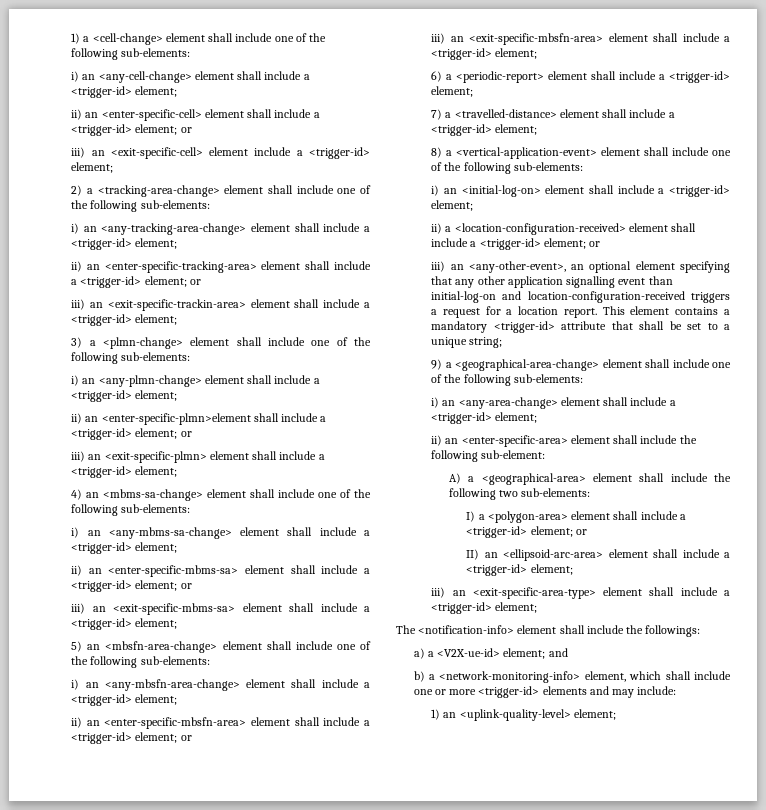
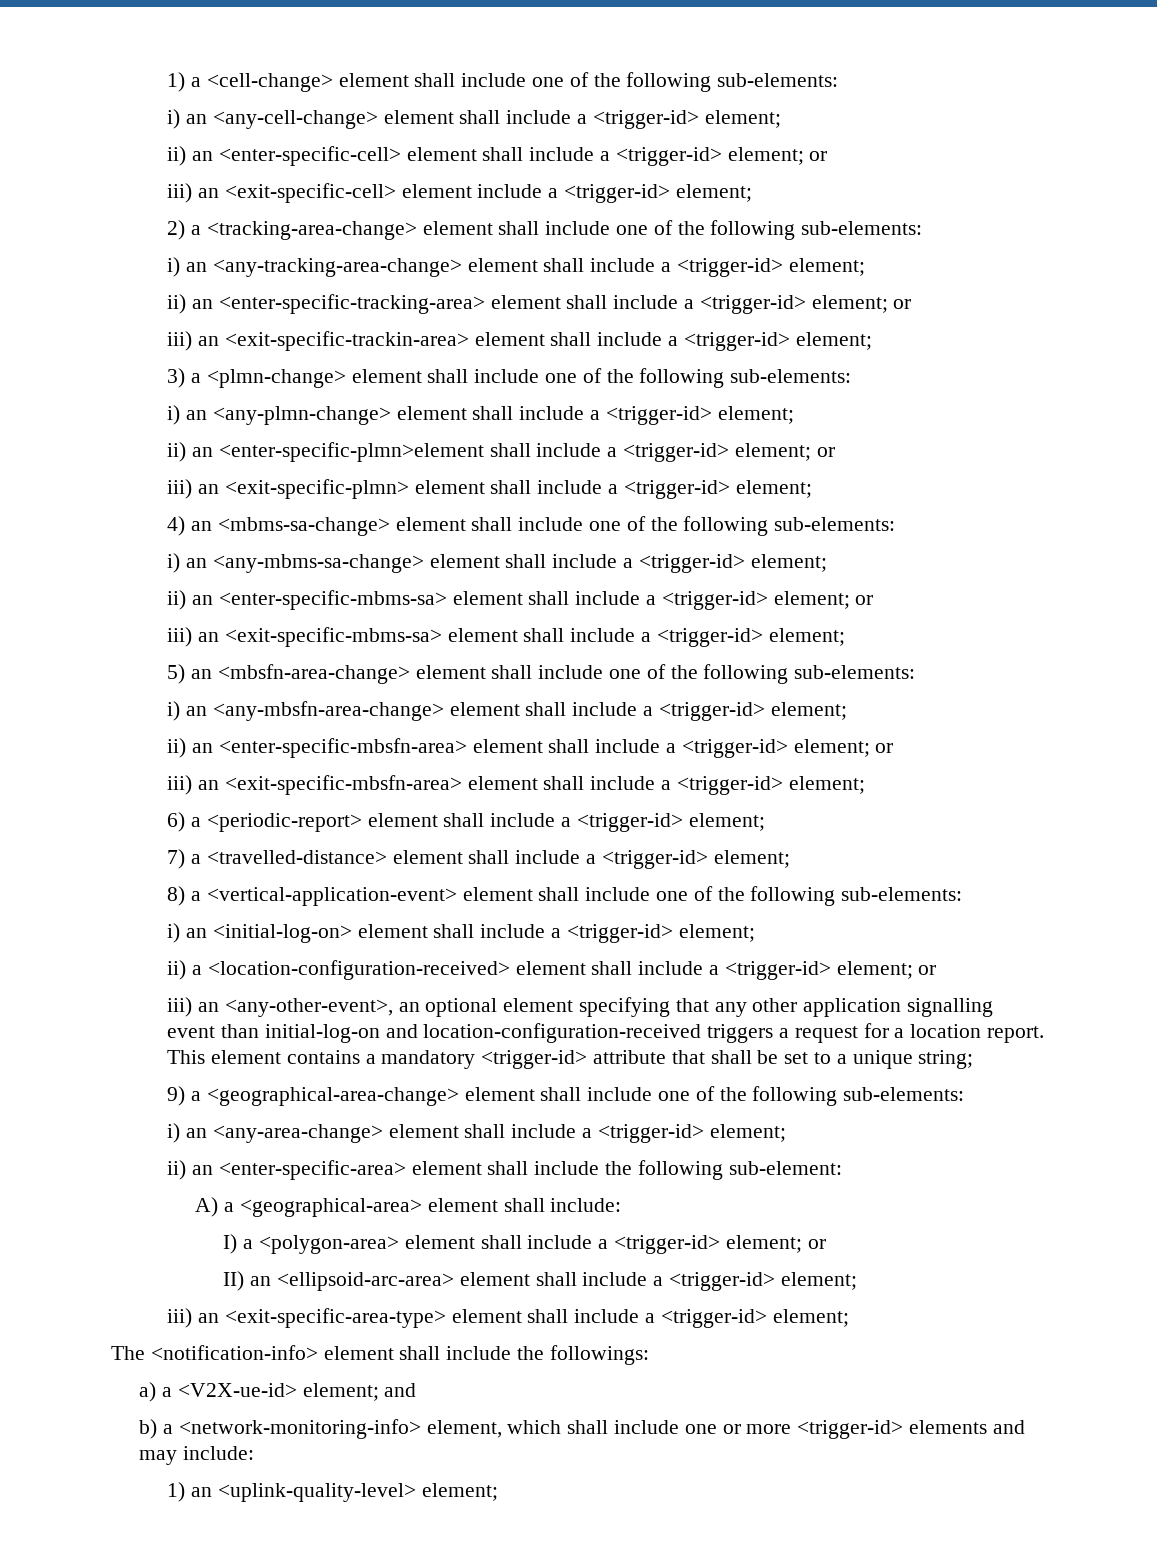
- A) a <geographical-area> element shall include the following two sub-elements:
+ A) a <geographical-area> element shall include:

